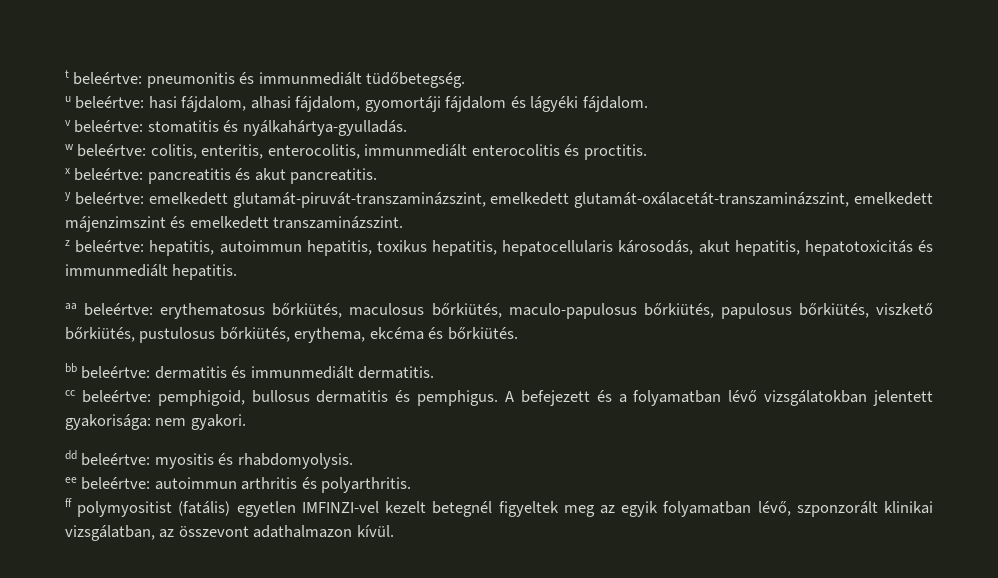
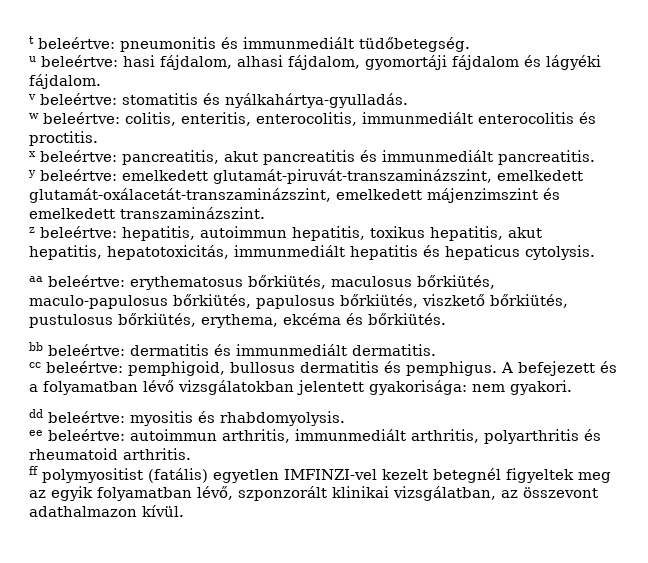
- x beleértve: pancreatitis és akut pancreatitis.
+ x beleértve: pancreatitis, akut pancreatitis és immunmediált pancreatitis.
- z beleértve: hepatitis, autoimmun hepatitis, toxikus hepatitis, hepatocellularis károsodás, akut hepatitis, hepatotoxicitás és immunmediált hepatitis.
+ z beleértve: hepatitis, autoimmun hepatitis, toxikus hepatitis, akut hepatitis, hepatotoxicitás, immunmediált hepatitis és hepaticus cytolysis.
- ee beleértve: autoimmun arthritis és polyarthritis.
+ ee beleértve: autoimmun arthritis, immunmediált arthritis, polyarthritis és rheumatoid arthritis.

